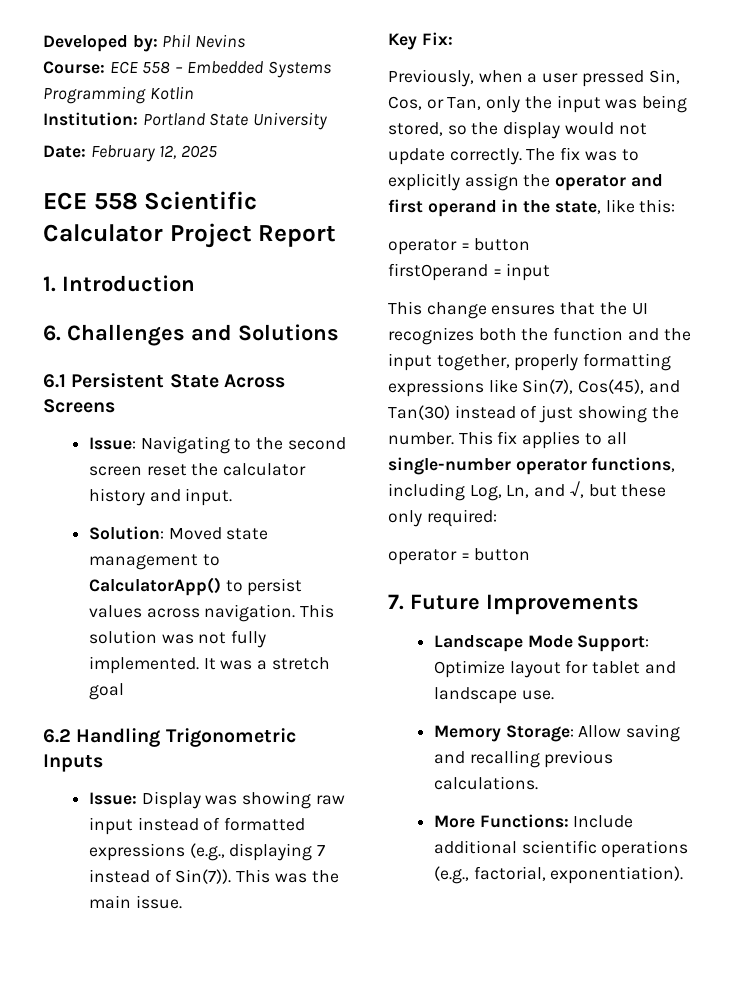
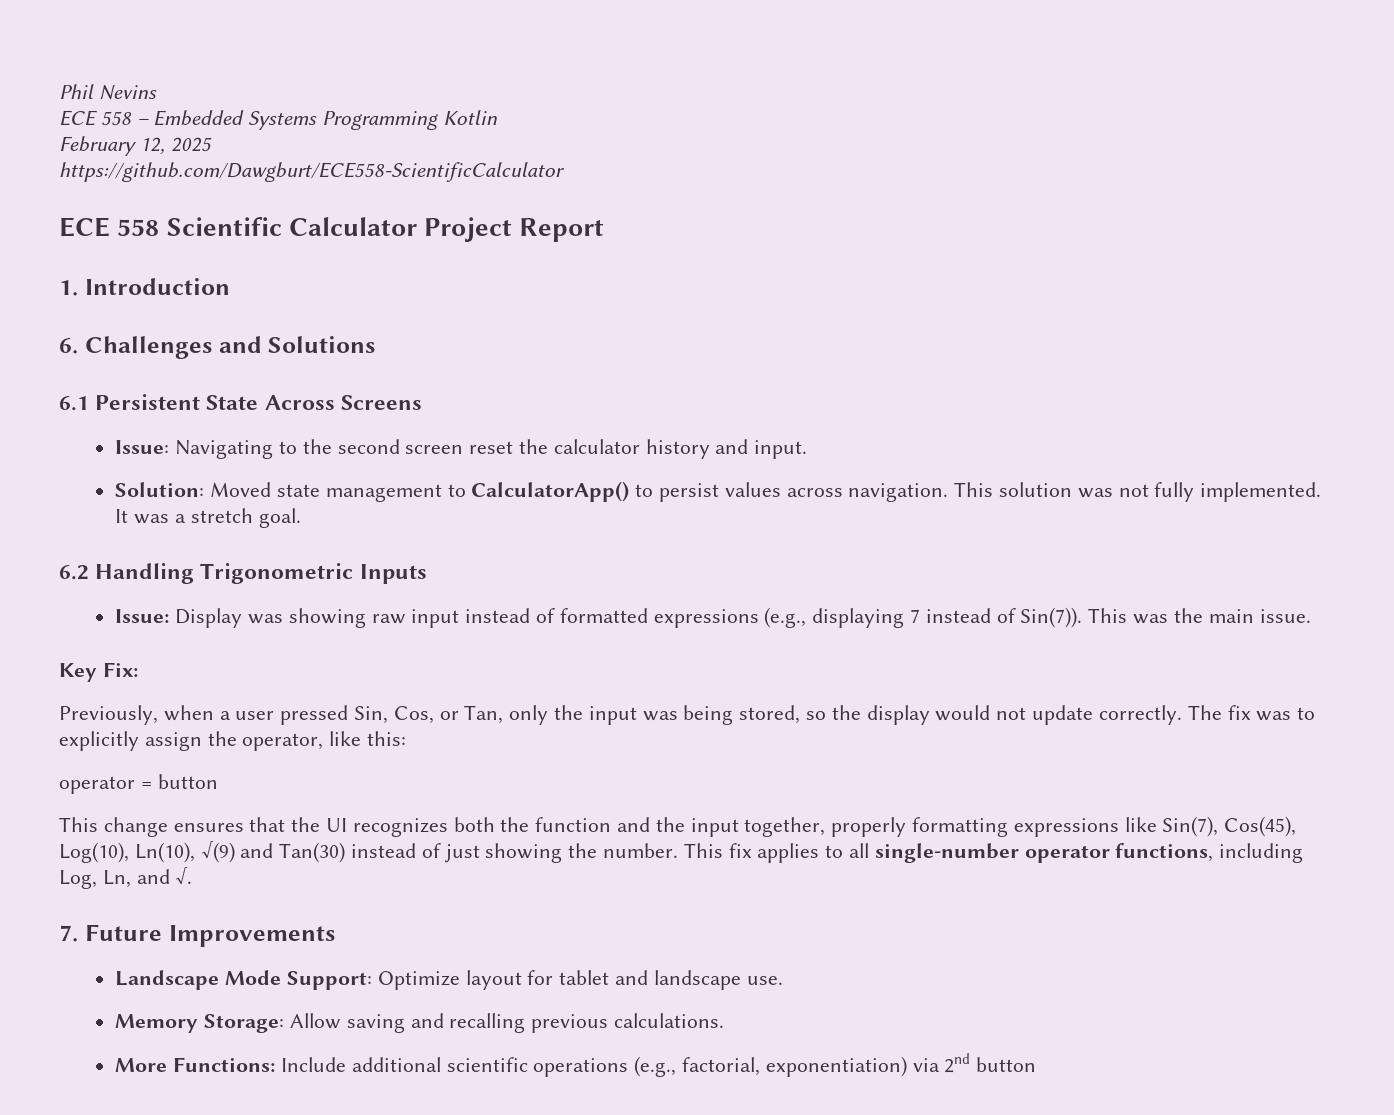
- Developed by: Phil Nevins
+ Phil Nevins
- Course: ECE 558 – Embedded Systems Programming Kotlin
+ ECE 558 – Embedded Systems Programming Kotlin
- Institution: Portland State University
- Date: February 12, 2025
+ February 12, 2025
+ https://github.com/Dawgburt/ECE558-ScientificCalculator
- It was a stretch goal
+ It was a stretch goal.
- The fix was to explicitly assign the operator and first operand in the state, like this:
+ The fix was to explicitly assign the operator, like this:
- firstOperand = input
- This change ensures that the UI recognizes both the function and the input together, properly formatting expressions like Sin(7), Cos(45), and Tan(30) instead of just showing the number.
+ This change ensures that the UI recognizes both the function and the input together, properly formatting expressions like Sin(7), Cos(45), Log(10), Ln(10), √(9) and Tan(30) instead of just showing the number.
- This fix applies to all single-number operator functions, including Log, Ln, and √, but these only required:
- operator = button
+ This fix applies to all single-number operator functions, including Log, Ln, and √.
- More Functions: Include additional scientific operations (e.g., factorial, exponentiation).
+ More Functions: Include additional scientific operations (e.g., factorial, exponentiation) via 2nd button

